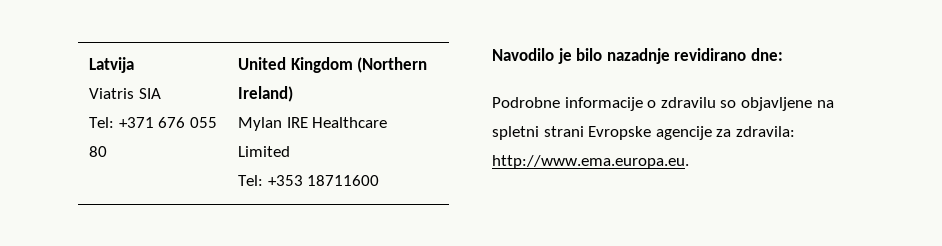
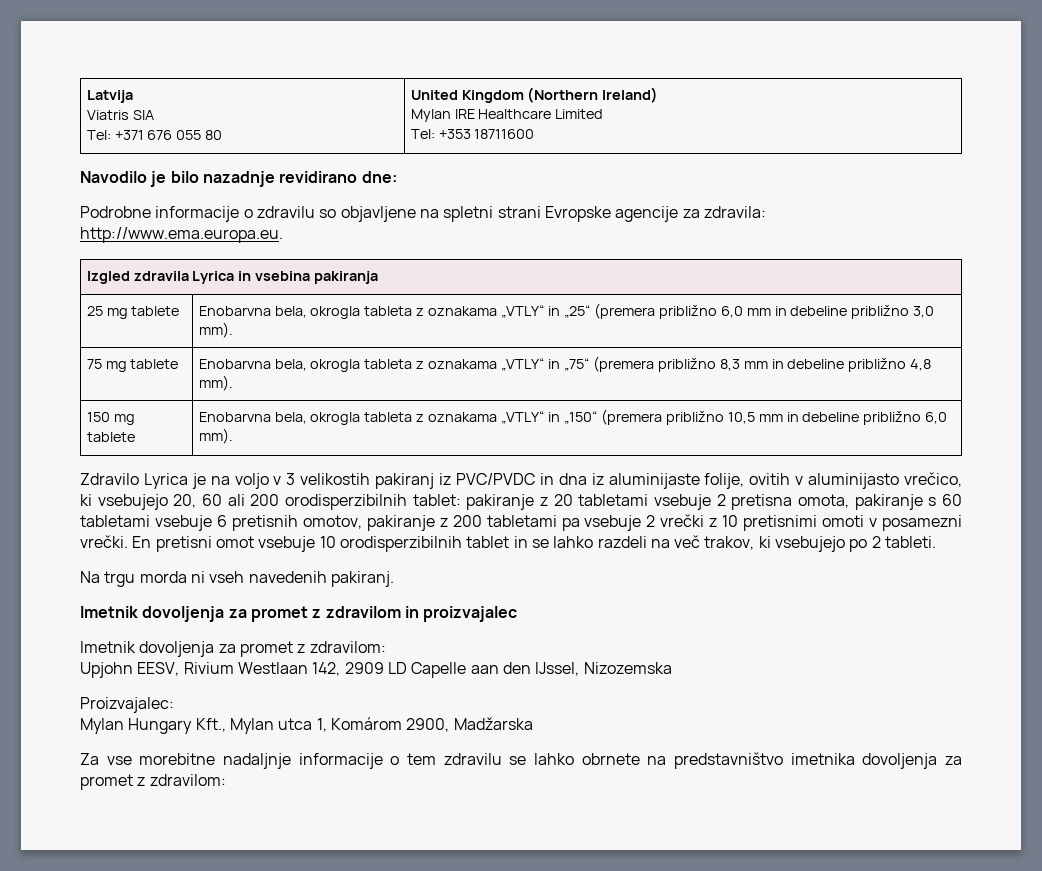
+ Izgled zdravila Lyrica in vsebina pakiranja
+ 25 mg tablete | Enobarvna bela, okrogla tableta z oznakama „VTLY“ in „25“ (premera približno 6,0 mm in debeline približno 3,0 mm).
+ 75 mg tablete | Enobarvna bela, okrogla tableta z oznakama „VTLY“ in „75“ (premera približno 8,3 mm in debeline približno 4,8 mm).
+ 150 mg tablete | Enobarvna bela, okrogla tableta z oznakama „VTLY“ in „150“ (premera približno 10,5 mm in debeline približno 6,0 mm).
+ Zdravilo Lyrica je na voljo v 3 velikostih pakiranj iz PVC/PVDC in dna iz aluminijaste folije, ovitih v aluminijasto vrečico, ki vsebujejo 20, 60 ali 200 orodisperzibilnih tablet: pakiranje z 20 tabletami vsebuje 2 pretisna omota, pakiranje s 60 tabletami vsebuje 6 pretisnih omotov, pakiranje z 200 tabletami pa vsebuje 2 vrečki z 10 pretisnimi omoti v posamezni vrečki. En pretisni omot vsebuje 10 orodisperzibilnih tablet in se lahko razdeli na več trakov, ki vsebujejo po 2 tableti.
+ Na trgu morda ni vseh navedenih pakiranj.
+ Imetnik dovoljenja za promet z zdravilom in proizvajalec
+ Imetnik dovoljenja za promet z zdravilom:
+ Upjohn EESV, Rivium Westlaan 142, 2909 LD Capelle aan den IJssel, Nizozemska
+ Proizvajalec:
+ Mylan Hungary Kft., Mylan utca 1, Komárom 2900, Madžarska
+ Za vse morebitne nadaljnje informacije o tem zdravilu se lahko obrnete na predstavništvo imetnika dovoljenja za promet z zdravilom:

